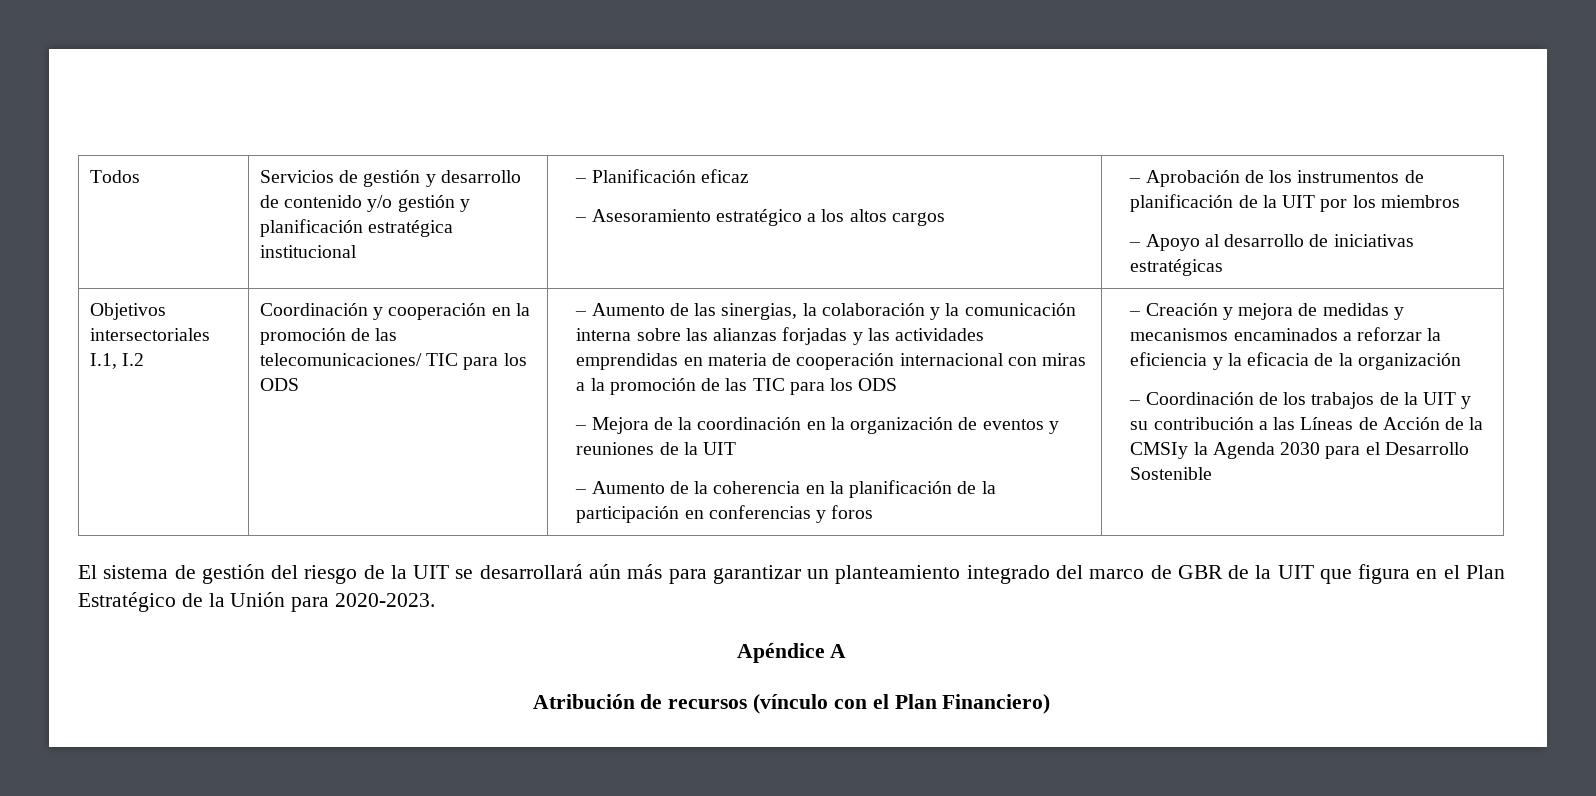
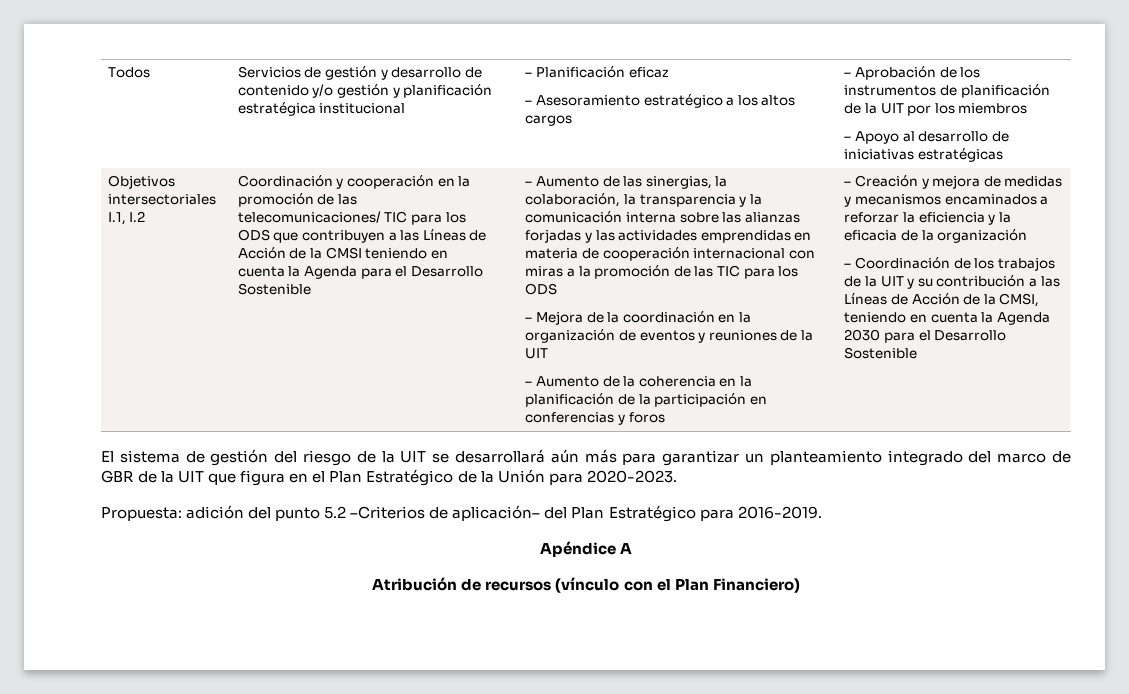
- Coordinación y cooperación en la promoción de las telecomunicaciones/ TIC para los ODS
+ Coordinación y cooperación en la promoción de las telecomunicaciones/ TIC para los ODS que contribuyen a las Líneas de Acción de la CMSI teniendo en cuenta la Agenda para el Desarrollo Sostenible
- – Aumento de las sinergias, la colaboración y la comunicación interna sobre las alianzas forjadas y las actividades emprendidas en materia de cooperación internacional con miras a la promoción de las TIC para los ODS
+ – Aumento de las sinergias, la colaboración, la transparencia y la comunicación interna sobre las alianzas forjadas y las actividades emprendidas en materia de cooperación internacional con miras a la promoción de las TIC para los ODS
- – Coordinación de los trabajos de la UIT y su contribución a las Líneas de Acción de la CMSIy la Agenda 2030 para el Desarrollo Sostenible
+ – Coordinación de los trabajos de la UIT y su contribución a las Líneas de Acción de la CMSI, teniendo en cuenta la Agenda 2030 para el Desarrollo Sostenible
+ Propuesta: adición del punto 5.2 –Criterios de aplicación– del Plan Estratégico para 2016-2019.

